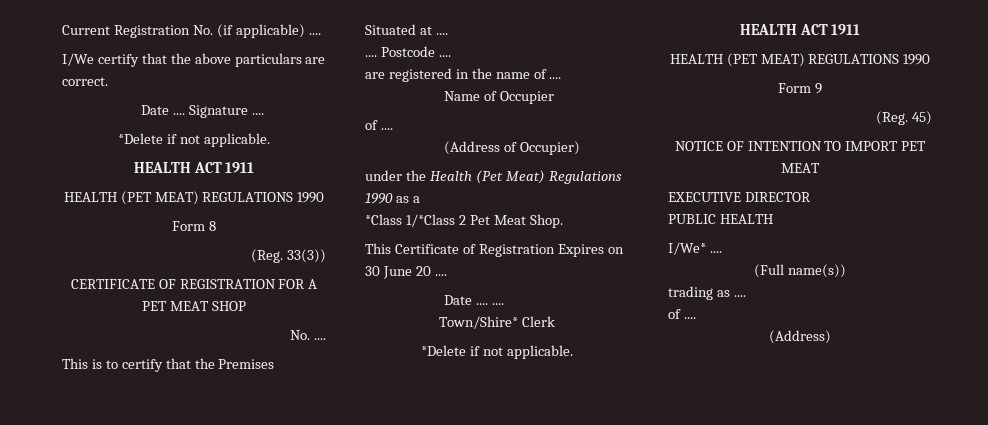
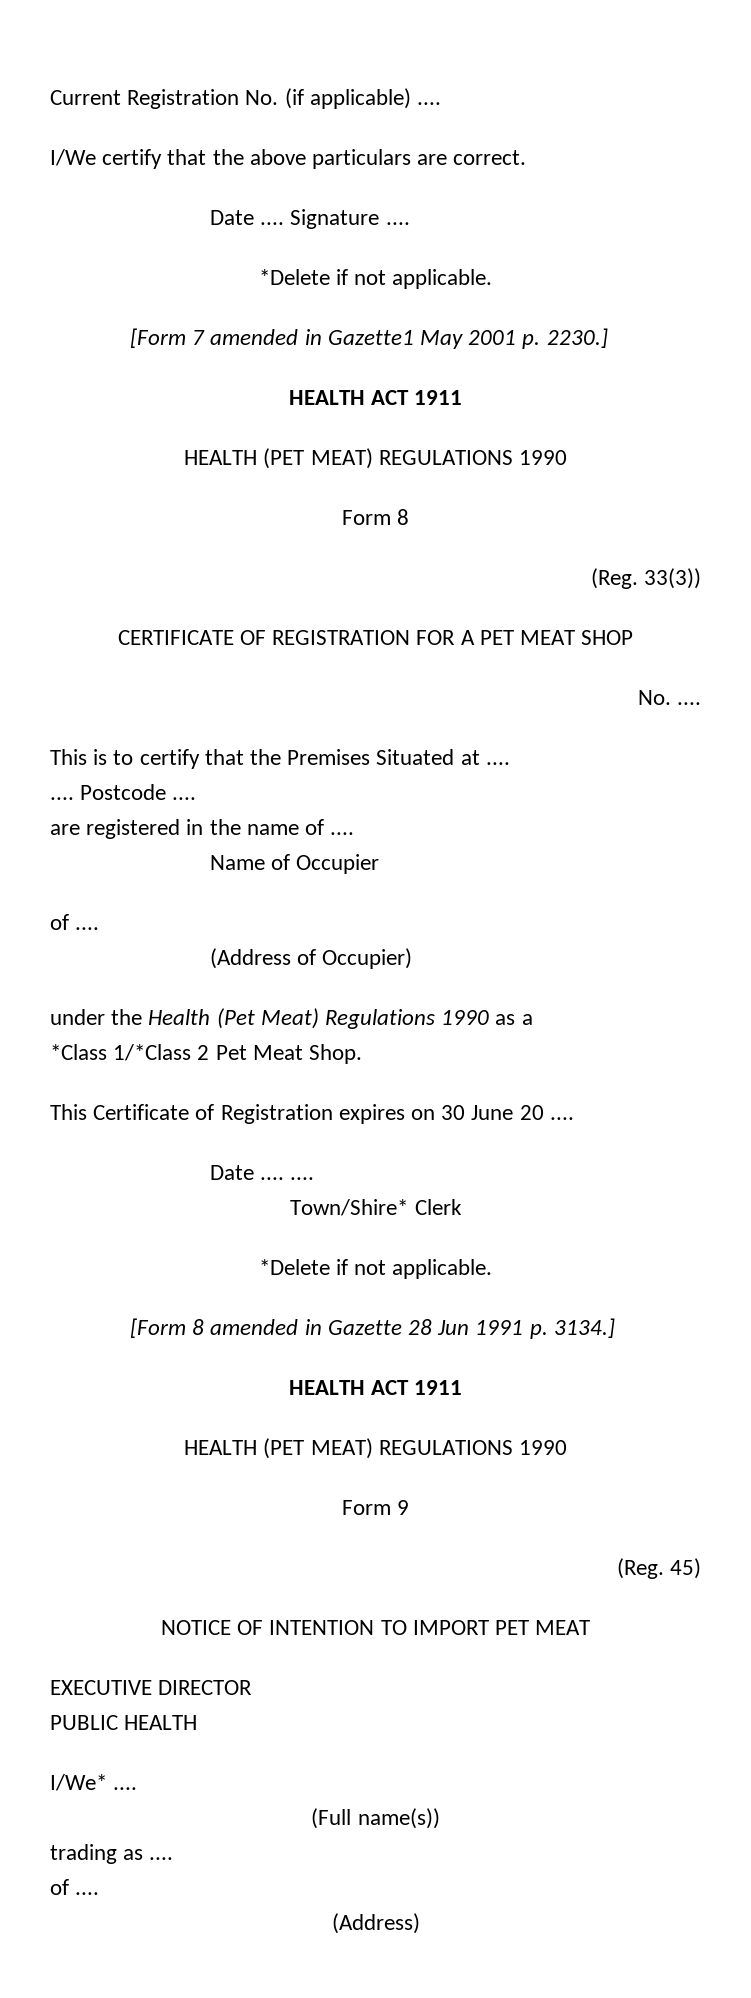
+ [Form 7 amended in Gazette1 May 2001 p. 2230.]
- This Certificate of Registration Expires on 30 June 20 ....
+ This Certificate of Registration expires on 30 June 20 ....
+ [Form 8 amended in Gazette 28 Jun 1991 p. 3134.]

